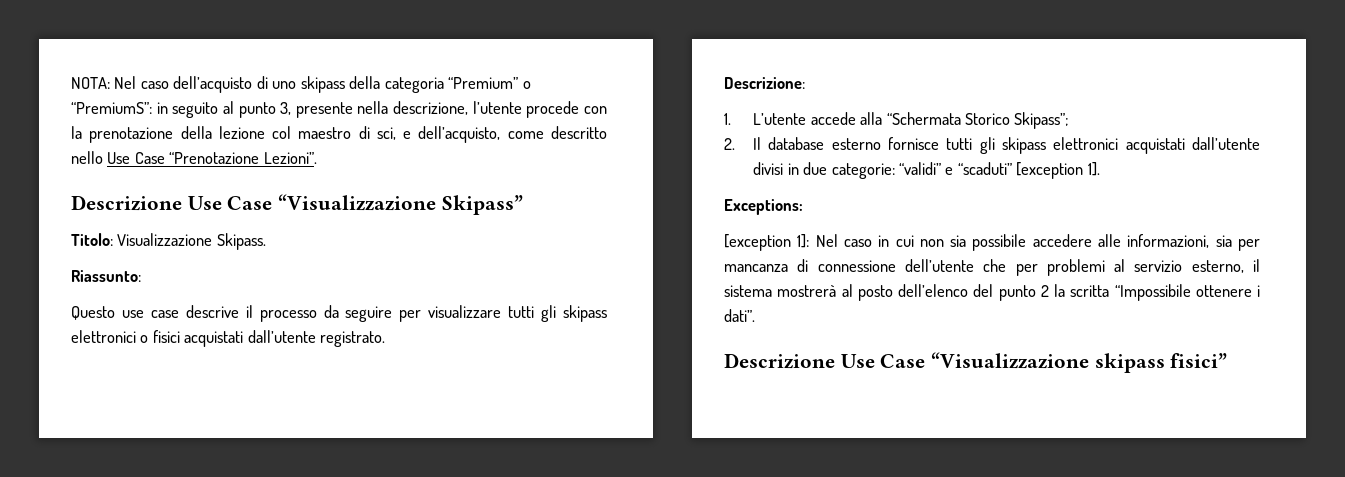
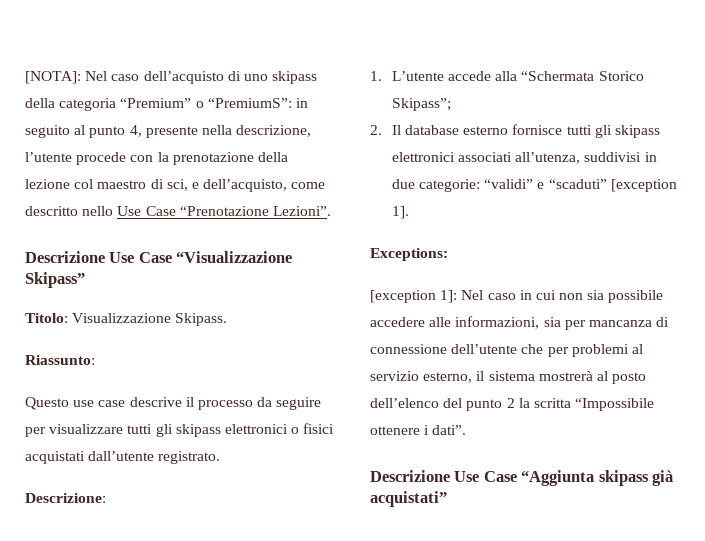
- NOTA: Nel caso dell’acquisto di uno skipass della categoria “Premium” o “PremiumS”: in seguito al punto 3, presente nella descrizione, l’utente procede con la prenotazione della lezione col maestro di sci, e dell’acquisto, come descritto nello Use Case “Prenotazione Lezioni”.
+ [NOTA]: Nel caso dell’acquisto di uno skipass della categoria “Premium” o “PremiumS”: in seguito al punto 4, presente nella descrizione, l’utente procede con la prenotazione della lezione col maestro di sci, e dell’acquisto, come descritto nello Use Case “Prenotazione Lezioni”.
- 2. Il database esterno fornisce tutti gli skipass elettronici acquistati dall’utente divisi in due categorie: “validi” e “scaduti” [exception 1].
+ 2. Il database esterno fornisce tutti gli skipass elettronici associati all’utenza, suddivisi in due categorie: “validi” e “scaduti” [exception 1].
- Descrizione Use Case “Visualizzazione skipass fisici”
+ Descrizione Use Case “Aggiunta skipass già acquistati”

